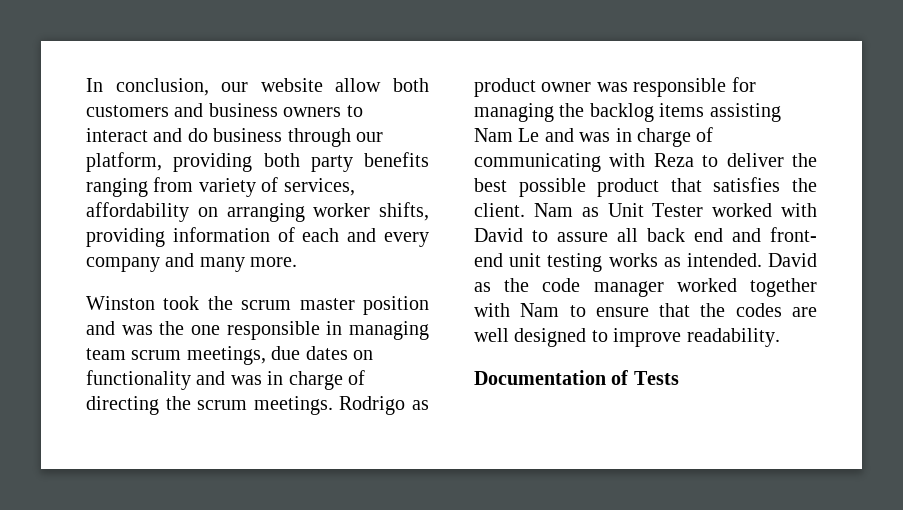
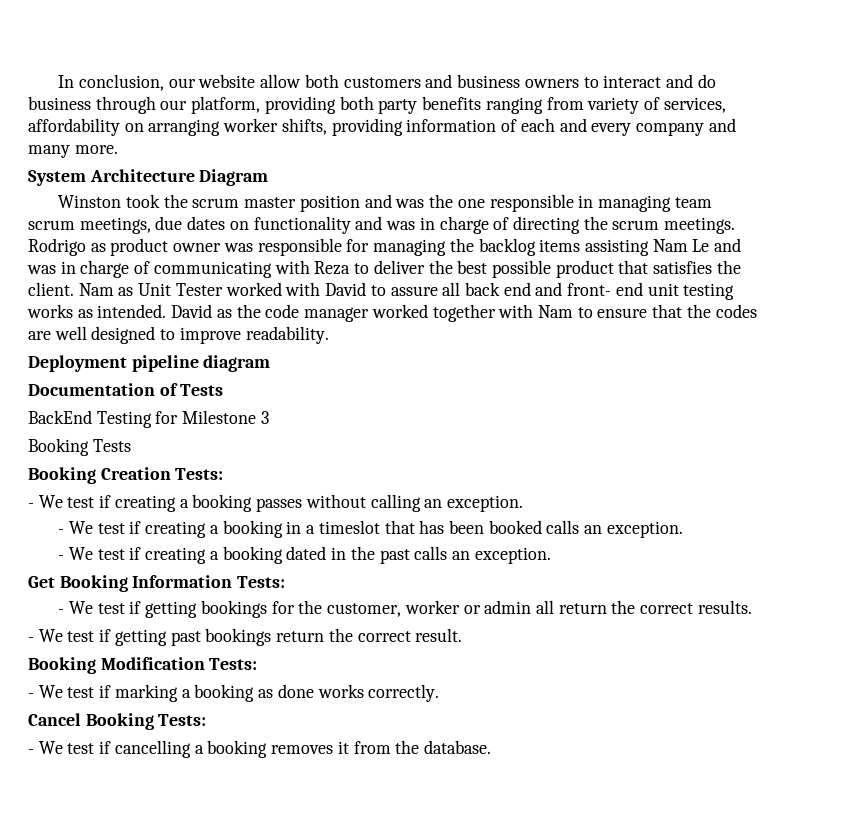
+ System Architecture Diagram
+ Deployment pipeline diagram
+ BackEnd Testing for Milestone 3
+ Booking Tests
+ Booking Creation Tests:
+ - We test if creating a booking passes without calling an exception.
+ - We test if creating a booking in a timeslot that has been booked calls an exception.
+ - We test if creating a booking dated in the past calls an exception.
+ Get Booking Information Tests:
+ - We test if getting bookings for the customer, worker or admin all return the correct results.
+ - We test if getting past bookings return the correct result.
+ Booking Modification Tests:
+ - We test if marking a booking as done works correctly.
+ Cancel Booking Tests:
+ - We test if cancelling a booking removes it from the database.

